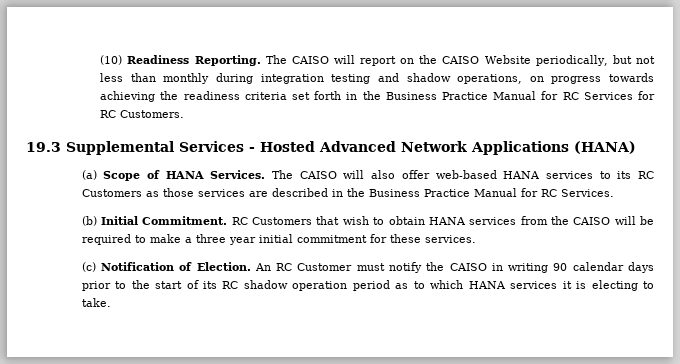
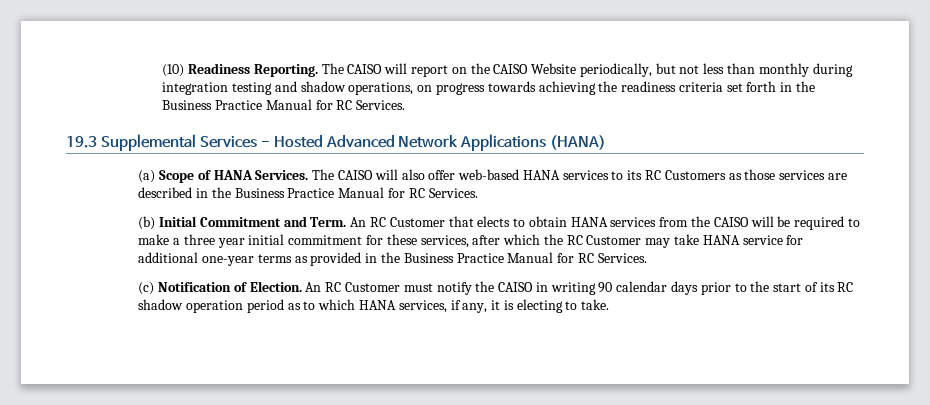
- The CAISO will report on the CAISO Website periodically, but not less than monthly during integration testing and shadow operations, on progress towards achieving the readiness criteria set forth in the Business Practice Manual for RC Services for RC Customers.
+ The CAISO will report on the CAISO Website periodically, but not less than monthly during integration testing and shadow operations, on progress towards achieving the readiness criteria set forth in the Business Practice Manual for RC Services.
- (b) Initial Commitment. RC Customers that wish to obtain HANA services from the CAISO will be required to make a three year initial commitment for these services.
+ (b) Initial Commitment and Term. An RC Customer that elects to obtain HANA services from the CAISO will be required to make a three year initial commitment for these services, after which the RC Customer may take HANA service for additional one-year terms as provided in the Business Practice Manual for RC Services.
- An RC Customer must notify the CAISO in writing 90 calendar days prior to the start of its RC shadow operation period as to which HANA services it is electing to take.
+ An RC Customer must notify the CAISO in writing 90 calendar days prior to the start of its RC shadow operation period as to which HANA services, if any, it is electing to take.

